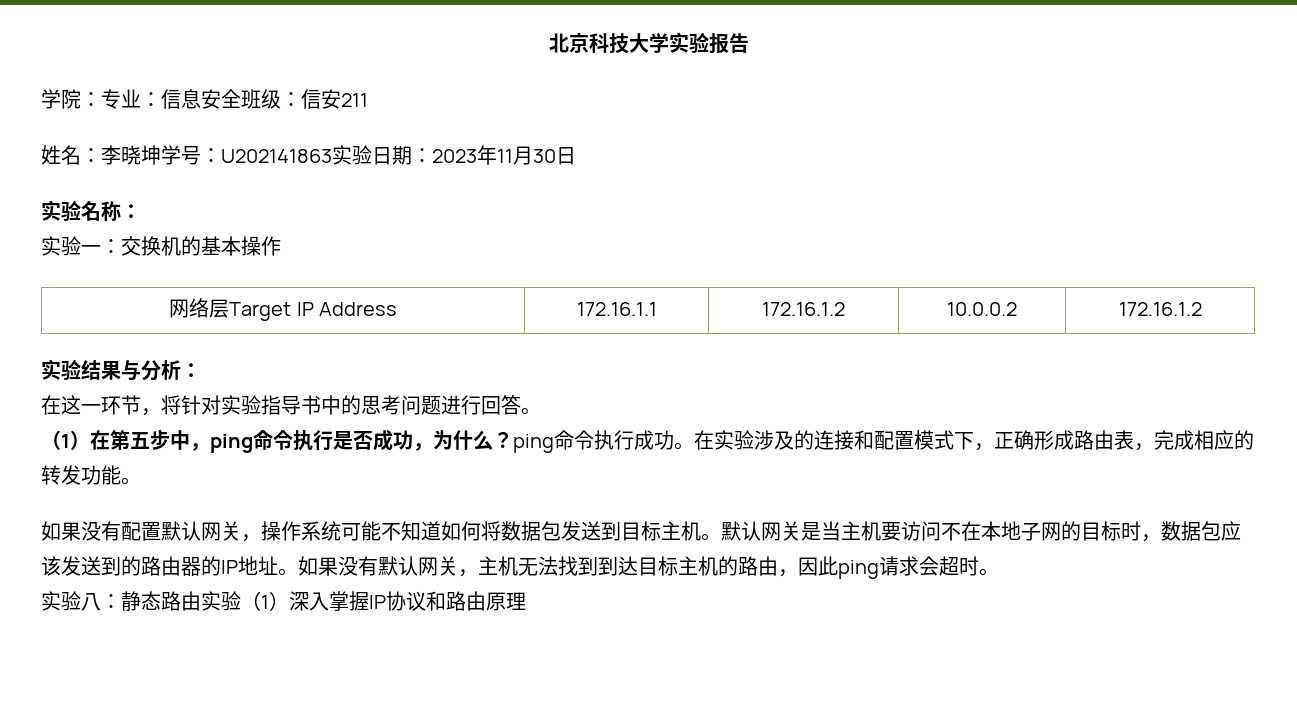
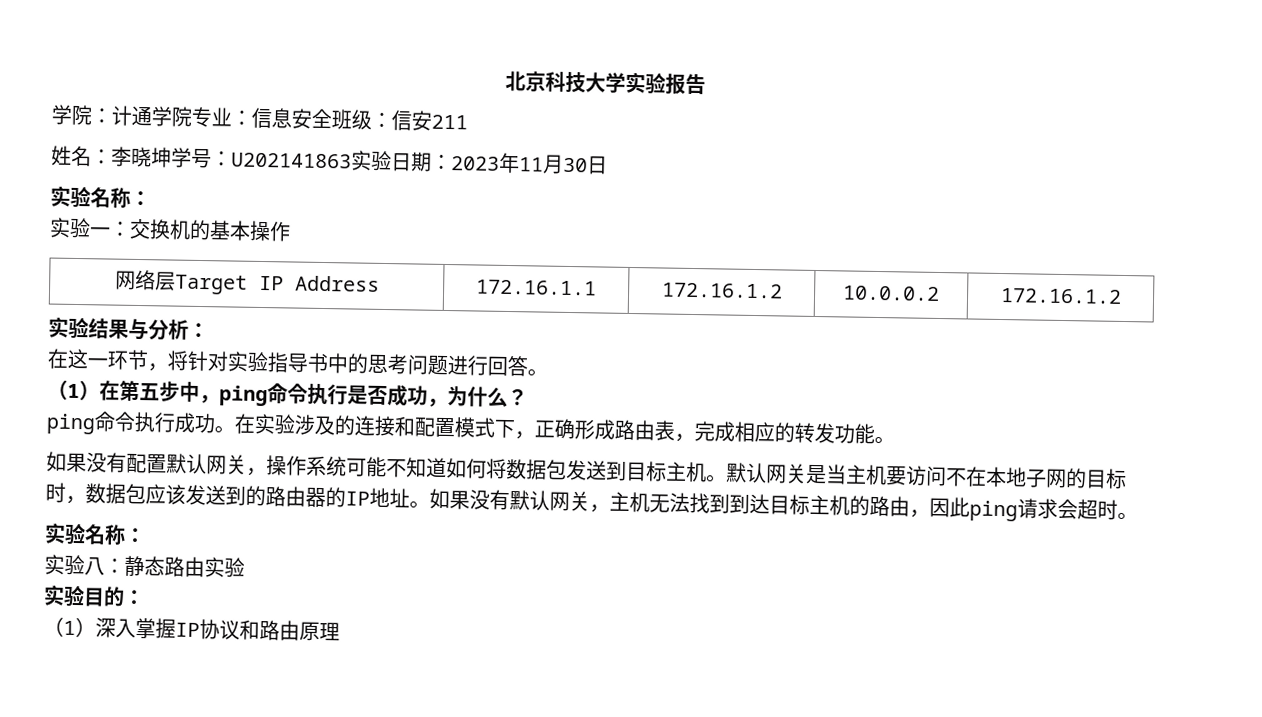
- 学院：专业：信息安全班级：信安211
+ 学院：计通学院专业：信息安全班级：信安211
- （1）在第五步中，ping命令执行是否成功，为什么？ping命令执行成功。
+ （1）在第五步中，ping命令执行是否成功，为什么？
+ ping命令执行成功。
  如果没有默认网关，主机无法找到到达目标主机的路由，因此ping请求会超时。
+ 实验名称：
- 实验八：静态路由实验（1）深入掌握IP协议和路由原理
+ 实验八：静态路由实验
+ 实验目的：
+ （1）深入掌握IP协议和路由原理

